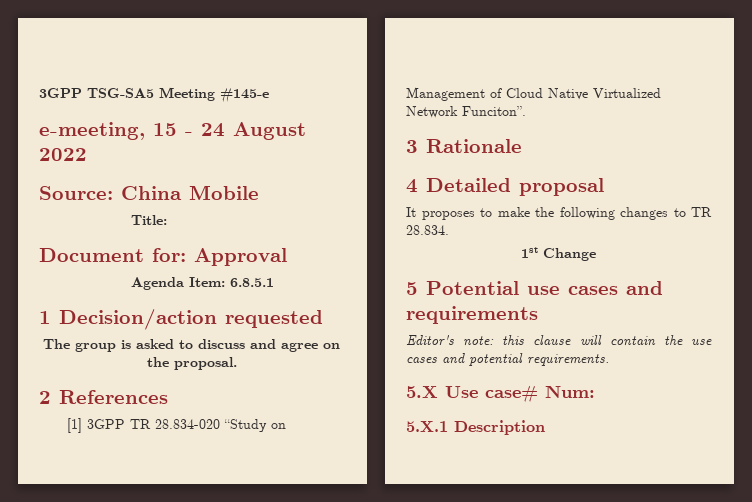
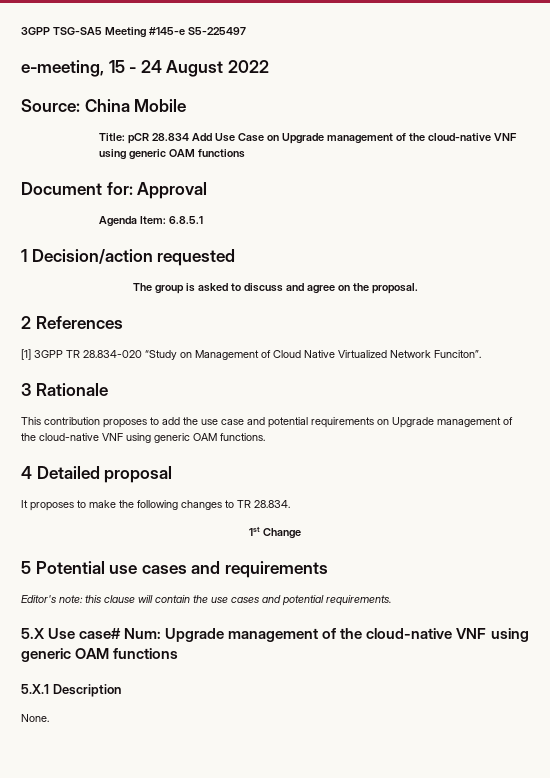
- 3GPP TSG-SA5 Meeting #145-e
+ 3GPP TSG-SA5 Meeting #145-e S5-225497
- Title:
+ Title: pCR 28.834 Add Use Case on Upgrade management of the cloud-native VNF using generic OAM functions
+ This contribution proposes to add the use case and potential requirements on Upgrade management of the cloud-native VNF using generic OAM functions.
- 5.X Use case# Num:
+ 5.X Use case# Num: Upgrade management of the cloud-native VNF using generic OAM functions
+ None.

